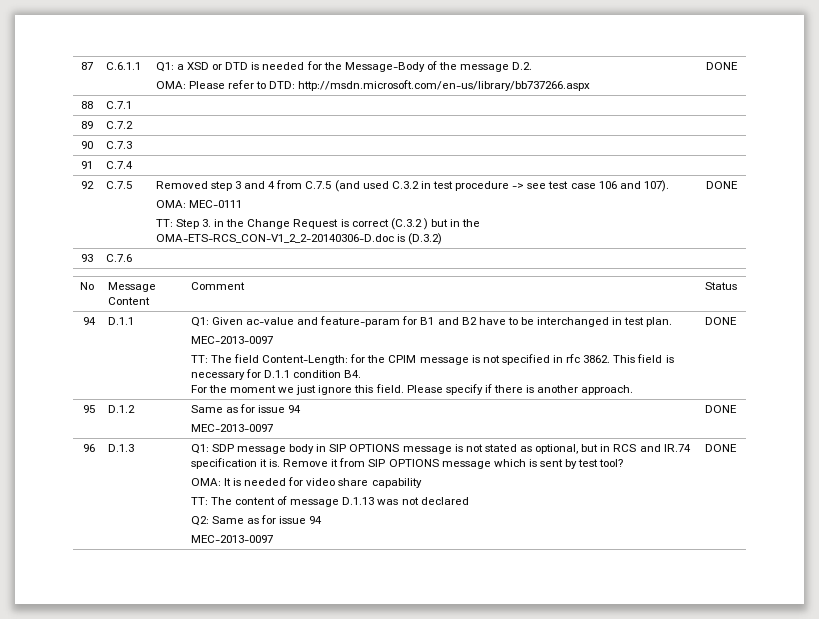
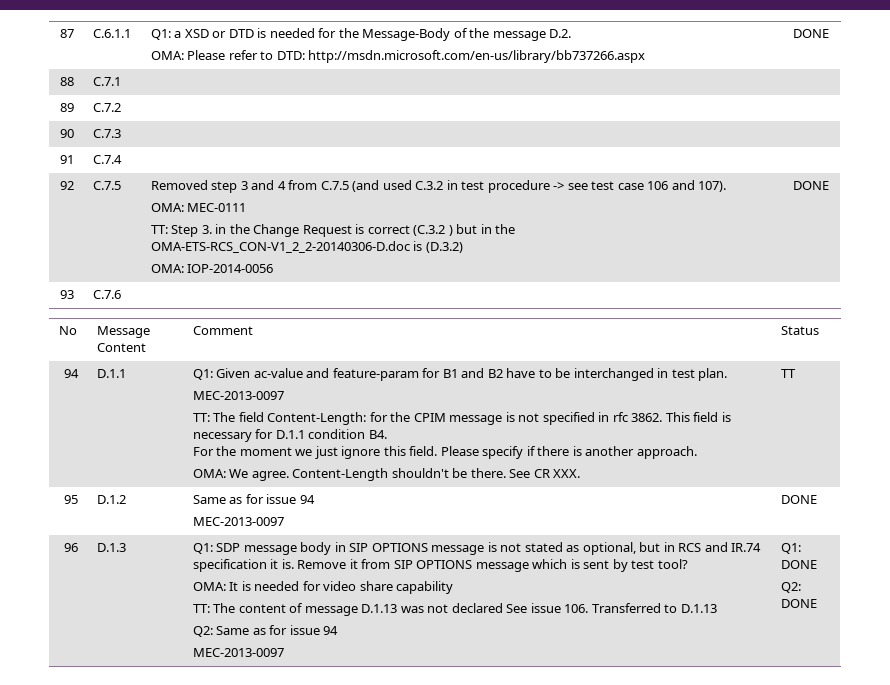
+ OMA: IOP-2014-0056
- Please specify if there is another approach. | DONE
+ Please specify if there is another approach.
+ OMA: We agree. Content-Length shouldn't be there. See CR XXX. | TT
- TT: The content of message D.1.13 was not declared
+ TT: The content of message D.1.13 was not declared See issue 106. Transferred to D.1.13
  Q2: Same as for issue 94
- MEC-2013-0097 | DONE
+ MEC-2013-0097 | Q1: DONE
+ Q2: DONE

